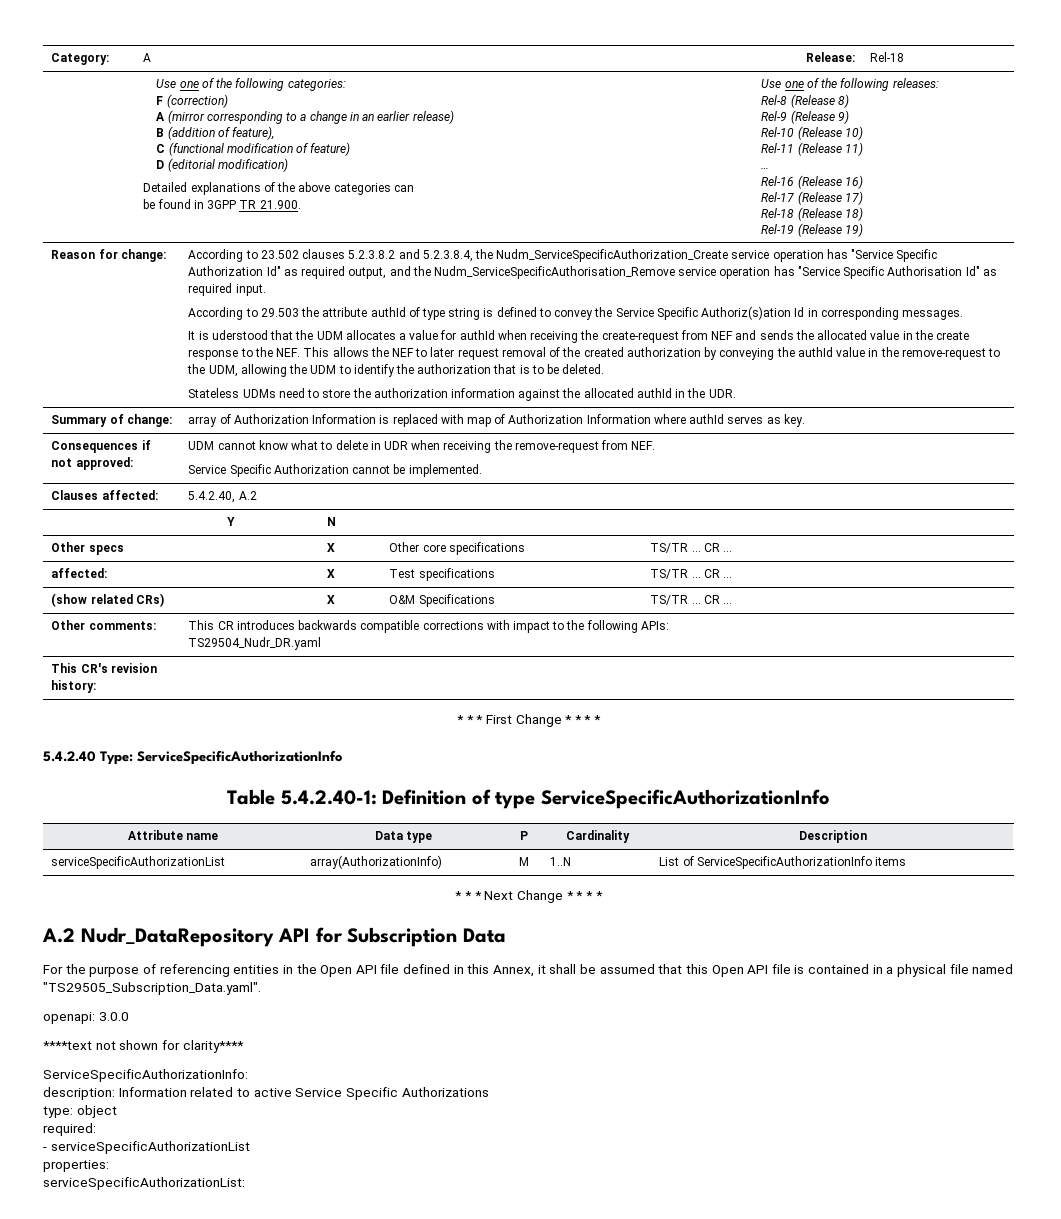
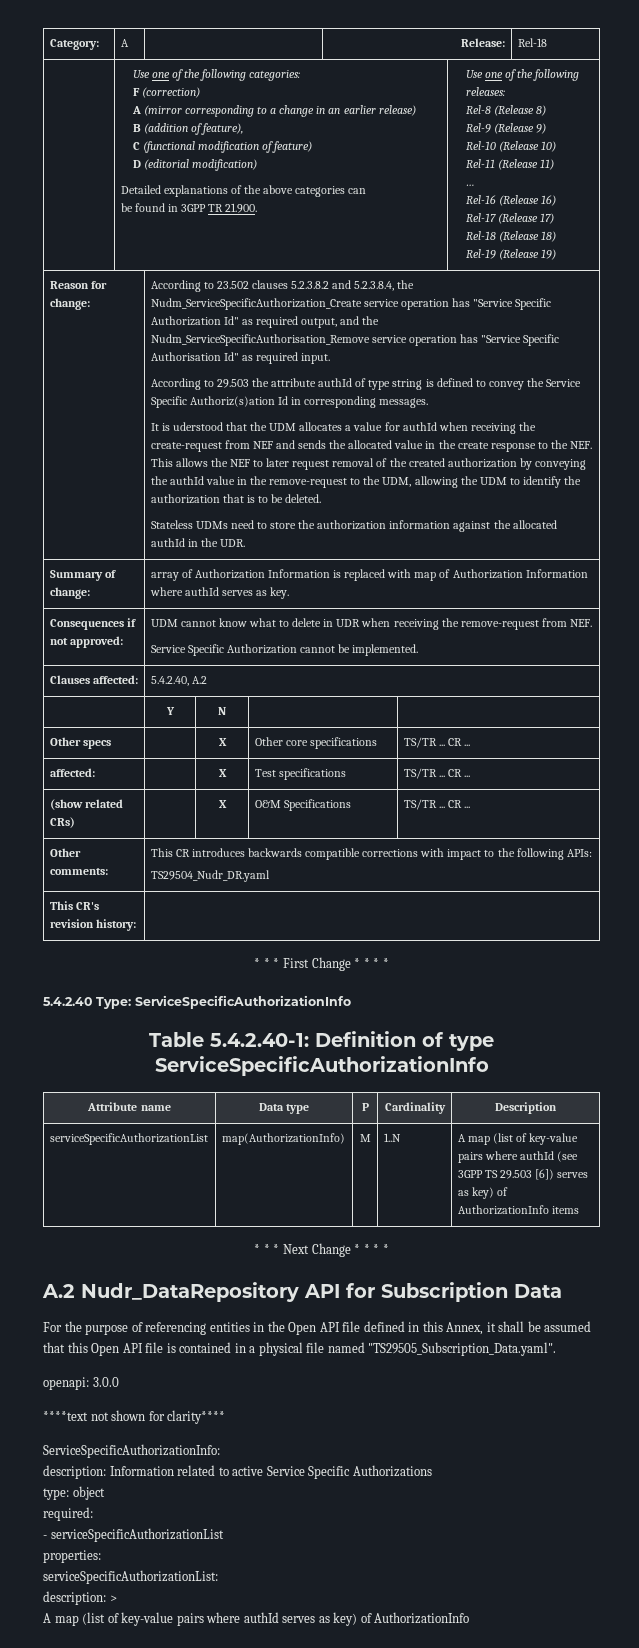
- serviceSpecificAuthorizationList | array(AuthorizationInfo) | M | 1..N | List of ServiceSpecificAuthorizationInfo items
+ serviceSpecificAuthorizationList | map(AuthorizationInfo) | M | 1..N | A map (list of key-value pairs where authId (see 3GPP TS 29.503 [6]) serves as key) of AuthorizationInfo items
+ description: >
+ A map (list of key-value pairs where authId serves as key) of AuthorizationInfo

